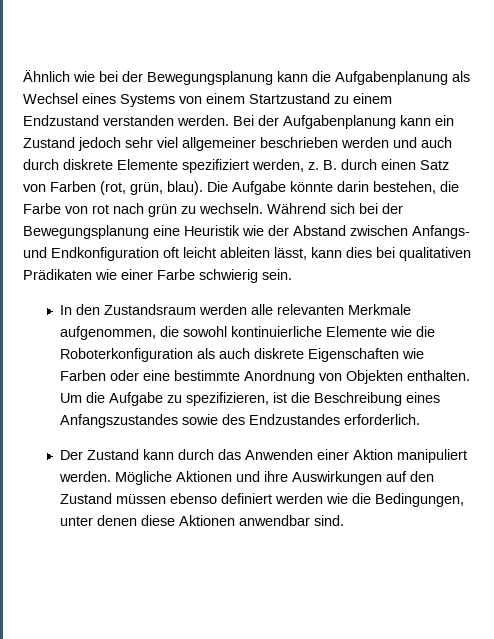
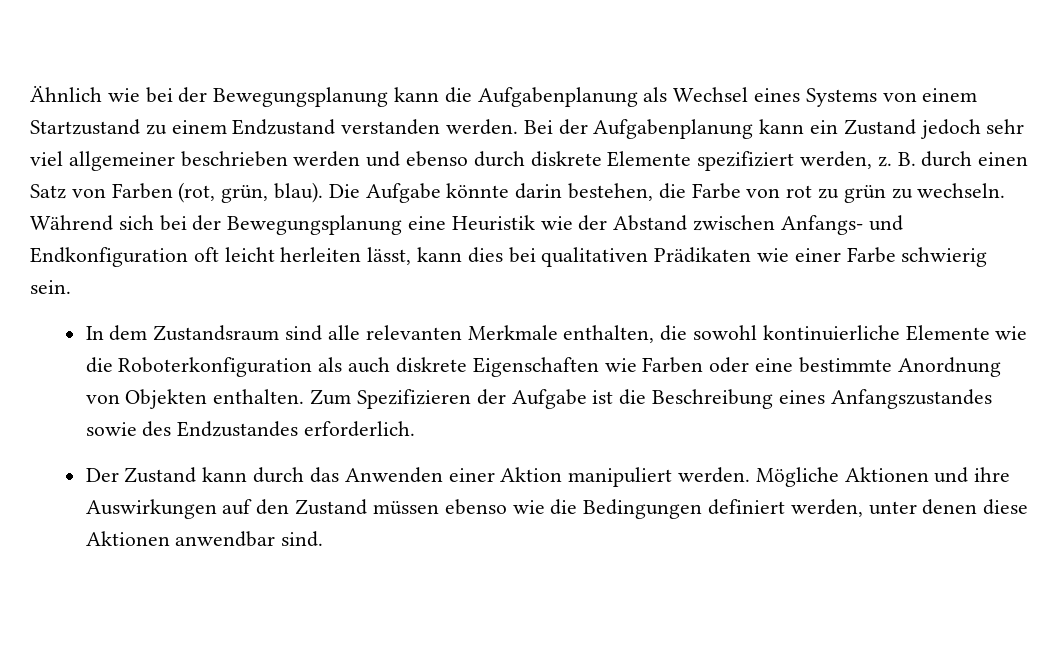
- Bei der Aufgabenplanung kann ein Zustand jedoch sehr viel allgemeiner beschrieben werden und auch durch diskrete Elemente spezifiziert werden, z.
+ Bei der Aufgabenplanung kann ein Zustand jedoch sehr viel allgemeiner beschrieben werden und ebenso durch diskrete Elemente spezifiziert werden, z.
- Die Aufgabe könnte darin bestehen, die Farbe von rot nach grün zu wechseln.
+ Die Aufgabe könnte darin bestehen, die Farbe von rot zu grün zu wechseln.
- Während sich bei der Bewegungsplanung eine Heuristik wie der Abstand zwischen Anfangs- und Endkonfiguration oft leicht ableiten lässt, kann dies bei qualitativen Prädikaten wie einer Farbe schwierig sein.
+ Während sich bei der Bewegungsplanung eine Heuristik wie der Abstand zwischen Anfangs- und Endkonfiguration oft leicht herleiten lässt, kann dies bei qualitativen Prädikaten wie einer Farbe schwierig sein.
- In den Zustandsraum werden alle relevanten Merkmale aufgenommen, die sowohl kontinuierliche Elemente wie die Roboterkonfiguration als auch diskrete Eigenschaften wie Farben oder eine bestimmte Anordnung von Objekten enthalten.
+ In dem Zustandsraum sind alle relevanten Merkmale enthalten, die sowohl kontinuierliche Elemente wie die Roboterkonfiguration als auch diskrete Eigenschaften wie Farben oder eine bestimmte Anordnung von Objekten enthalten.
- Um die Aufgabe zu spezifizieren, ist die Beschreibung eines Anfangszustandes sowie des Endzustandes erforderlich.
+ Zum Spezifizieren der Aufgabe ist die Beschreibung eines Anfangszustandes sowie des Endzustandes erforderlich.
- Mögliche Aktionen und ihre Auswirkungen auf den Zustand müssen ebenso definiert werden wie die Bedingungen, unter denen diese Aktionen anwendbar sind.
+ Mögliche Aktionen und ihre Auswirkungen auf den Zustand müssen ebenso wie die Bedingungen definiert werden, unter denen diese Aktionen anwendbar sind.

